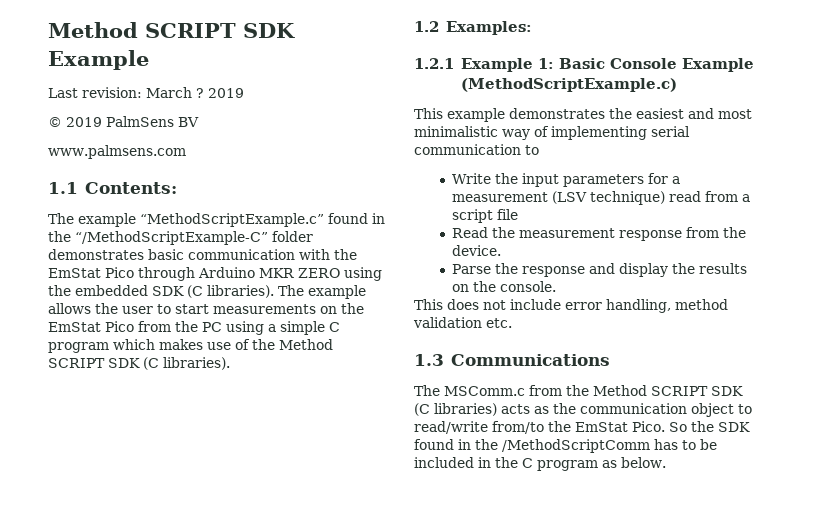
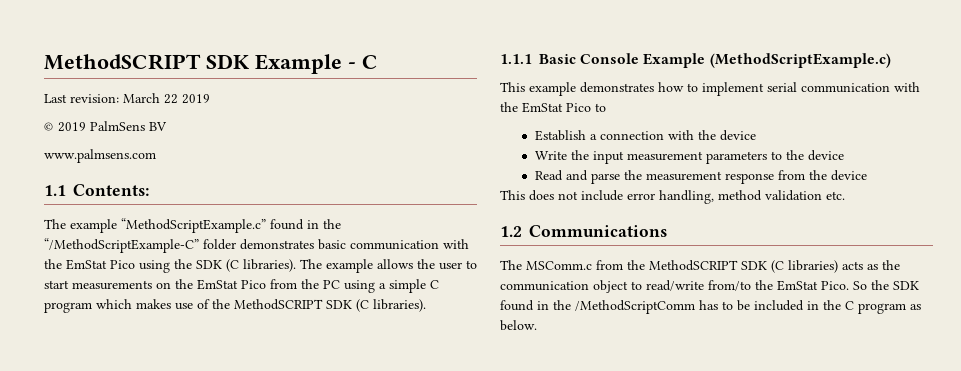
- Method SCRIPT SDK Example
+ MethodSCRIPT SDK Example - C
- Last revision: March ? 2019
+ Last revision: March 22 2019
- The example “MethodScriptExample.c” found in the “/MethodScriptExample-C” folder demonstrates basic communication with the EmStat Pico through Arduino MKR ZERO using the embedded SDK (C libraries).
+ The example “MethodScriptExample.c” found in the “/MethodScriptExample-C” folder demonstrates basic communication with the EmStat Pico using the SDK (C libraries).
- The example allows the user to start measurements on the EmStat Pico from the PC using a simple C program which makes use of the Method SCRIPT SDK (C libraries).
+ The example allows the user to start measurements on the EmStat Pico from the PC using a simple C program which makes use of the MethodSCRIPT SDK (C libraries).
- 1.2 Examples:
- 1.2.1 Example 1: Basic Console Example (MethodScriptExample.c)
+ 1.1.1 Basic Console Example (MethodScriptExample.c)
- This example demonstrates the easiest and most minimalistic way of implementing serial communication to
- Write the input parameters for a measurement (LSV technique) read from a script file
+ This example demonstrates how to implement serial communication with the EmStat Pico to
+ Establish a connection with the device
+ Write the input measurement parameters to the device
- Read the measurement response from the device.
- Parse the response and display the results on the console.
+ Read and parse the measurement response from the device
- 1.3 Communications
+ 1.2 Communications
- The MSComm.c from the Method SCRIPT SDK (C libraries) acts as the communication object to read/write from/to the EmStat Pico.
+ The MSComm.c from the MethodSCRIPT SDK (C libraries) acts as the communication object to read/write from/to the EmStat Pico.

